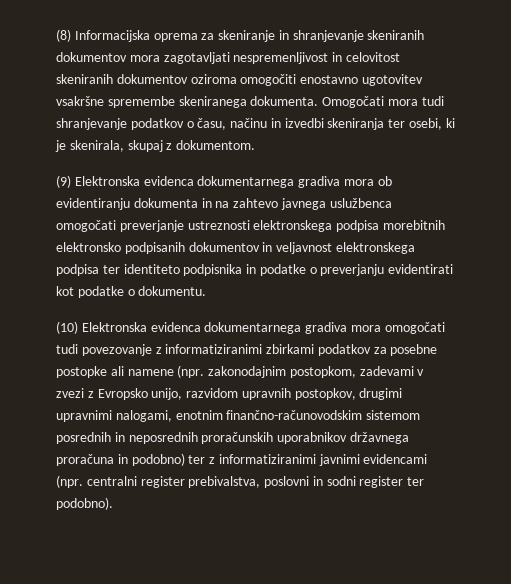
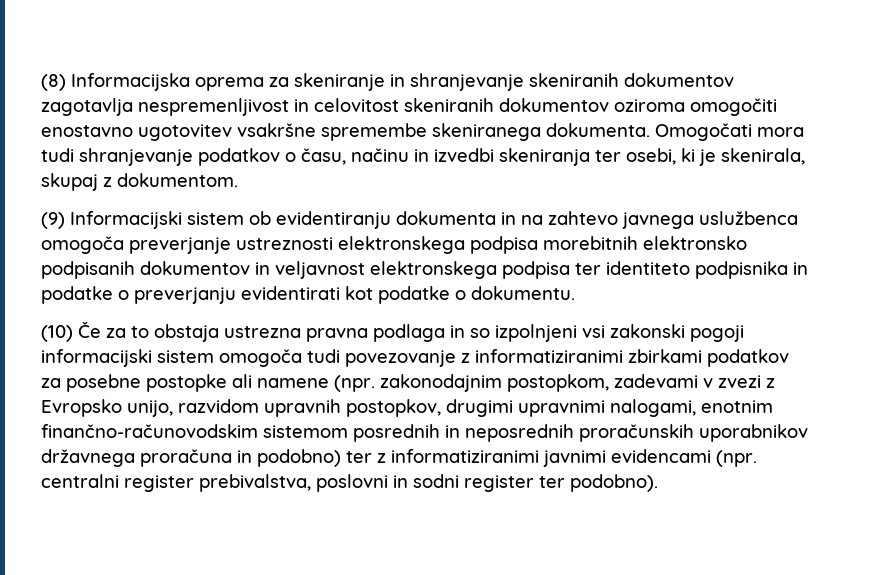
- (8) Informacijska oprema za skeniranje in shranjevanje skeniranih dokumentov mora zagotavljati nespremenljivost in celovitost skeniranih dokumentov oziroma omogočiti enostavno ugotovitev vsakršne spremembe skeniranega dokumenta.
+ (8) Informacijska oprema za skeniranje in shranjevanje skeniranih dokumentov zagotavlja nespremenljivost in celovitost skeniranih dokumentov oziroma omogočiti enostavno ugotovitev vsakršne spremembe skeniranega dokumenta.
- (9) Elektronska evidenca dokumentarnega gradiva mora ob evidentiranju dokumenta in na zahtevo javnega uslužbenca omogočati preverjanje ustreznosti elektronskega podpisa morebitnih elektronsko podpisanih dokumentov in veljavnost elektronskega podpisa ter identiteto podpisnika in podatke o preverjanju evidentirati kot podatke o dokumentu.
+ (9) Informacijski sistem ob evidentiranju dokumenta in na zahtevo javnega uslužbenca omogoča preverjanje ustreznosti elektronskega podpisa morebitnih elektronsko podpisanih dokumentov in veljavnost elektronskega podpisa ter identiteto podpisnika in podatke o preverjanju evidentirati kot podatke o dokumentu.
- (10) Elektronska evidenca dokumentarnega gradiva mora omogočati tudi povezovanje z informatiziranimi zbirkami podatkov za posebne postopke ali namene (npr. zakonodajnim postopkom, zadevami v zvezi z Evropsko unijo, razvidom upravnih postopkov, drugimi upravnimi nalogami, enotnim finančno-računovodskim sistemom posrednih in neposrednih proračunskih uporabnikov državnega proračuna in podobno) ter z informatiziranimi javnimi evidencami (npr. centralni register prebivalstva, poslovni in sodni register ter podobno).
+ (10) Če za to obstaja ustrezna pravna podlaga in so izpolnjeni vsi zakonski pogoji informacijski sistem omogoča tudi povezovanje z informatiziranimi zbirkami podatkov za posebne postopke ali namene (npr. zakonodajnim postopkom, zadevami v zvezi z Evropsko unijo, razvidom upravnih postopkov, drugimi upravnimi nalogami, enotnim finančno-računovodskim sistemom posrednih in neposrednih proračunskih uporabnikov državnega proračuna in podobno) ter z informatiziranimi javnimi evidencami (npr. centralni register prebivalstva, poslovni in sodni register ter podobno).

